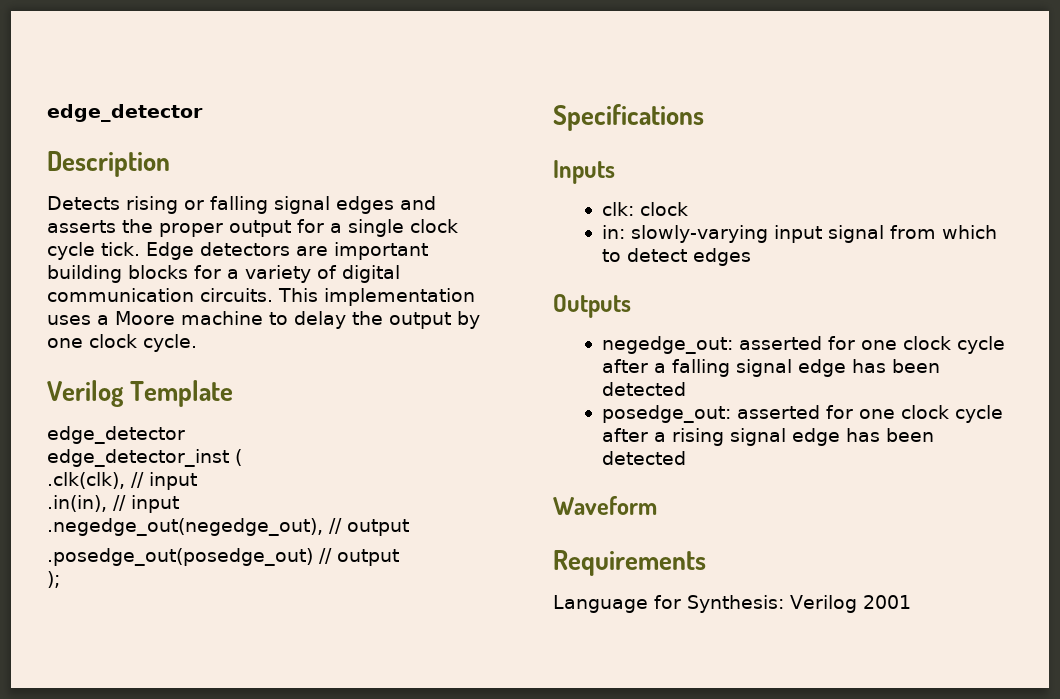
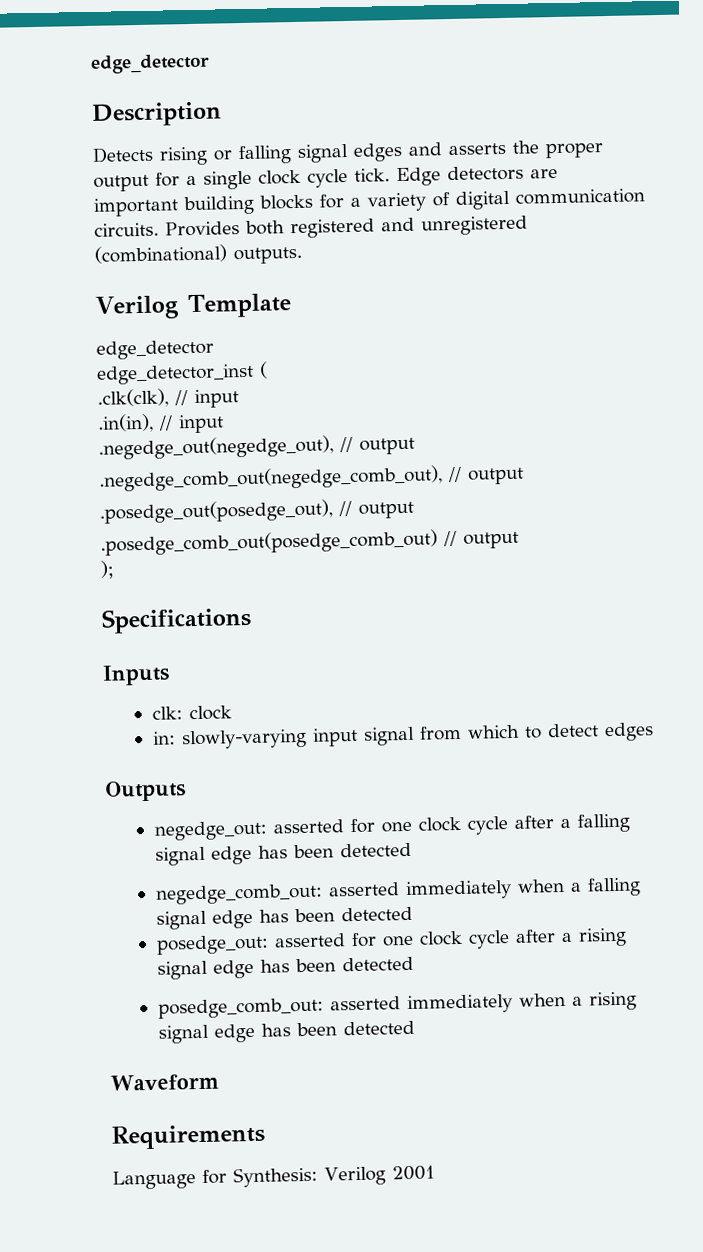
- This implementation uses a Moore machine to delay the output by one clock cycle.
+ Provides both registered and unregistered (combinational) outputs.
- .posedge_out(posedge_out) // output
+ .negedge_comb_out(negedge_comb_out), // output
+ .posedge_out(posedge_out), // output
+ .posedge_comb_out(posedge_comb_out) // output
+ negedge_comb_out: asserted immediately when a falling signal edge has been detected
+ posedge_comb_out: asserted immediately when a rising signal edge has been detected

